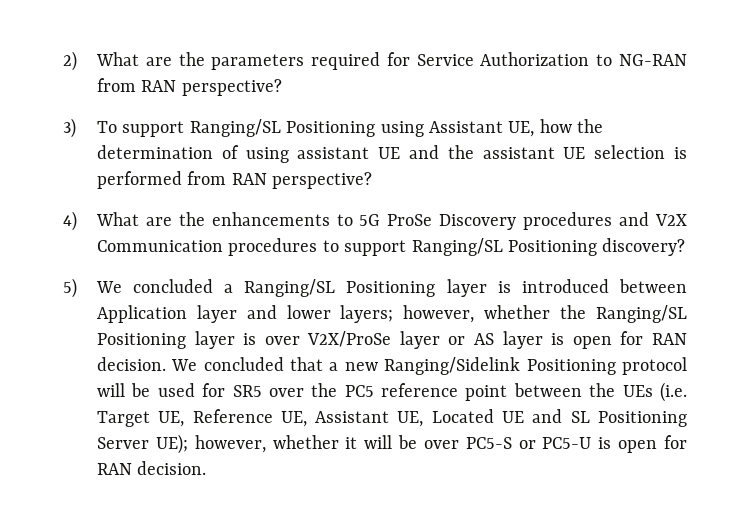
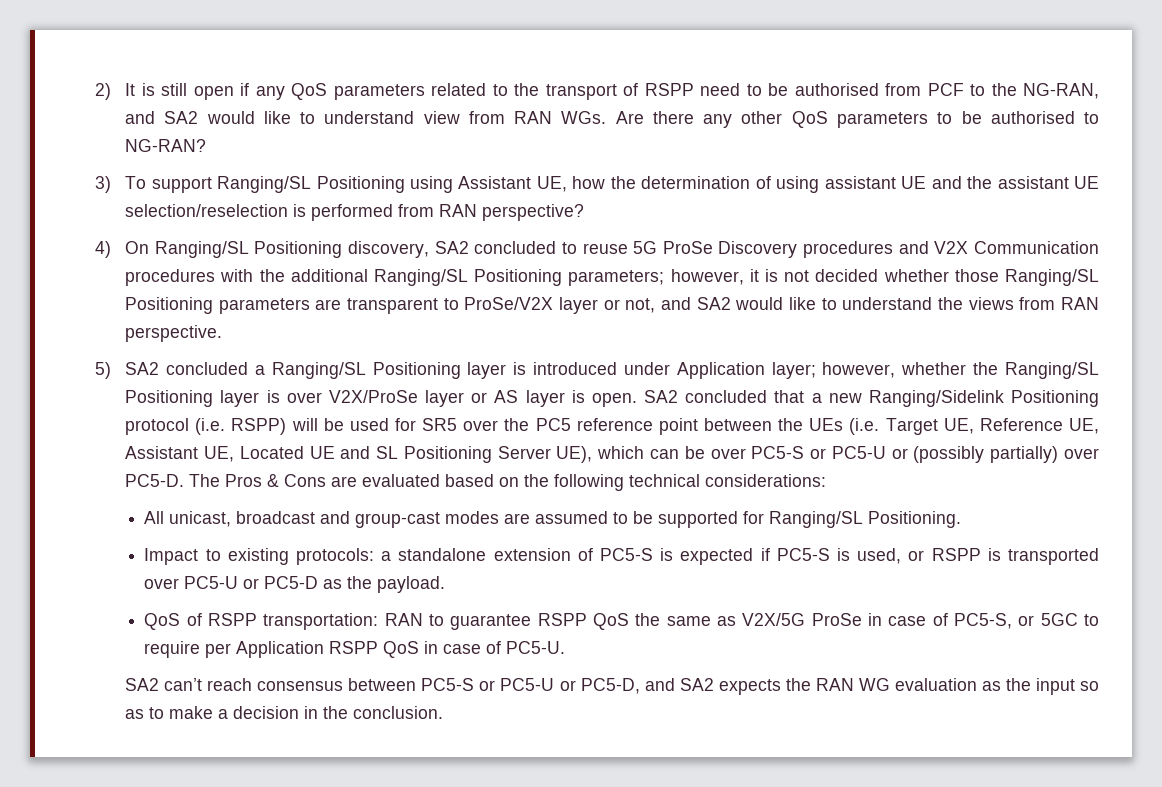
- 2) What are the parameters required for Service Authorization to NG-RAN from RAN perspective?
+ 2) It is still open if any QoS parameters related to the transport of RSPP need to be authorised from PCF to the NG-RAN, and SA2 would like to understand view from RAN WGs. Are there any other QoS parameters to be authorised to NG-RAN?
- 3) To support Ranging/SL Positioning using Assistant UE, how the determination of using assistant UE and the assistant UE selection is performed from RAN perspective?
+ 3) To support Ranging/SL Positioning using Assistant UE, how the determination of using assistant UE and the assistant UE selection/reselection is performed from RAN perspective?
- 4) What are the enhancements to 5G ProSe Discovery procedures and V2X Communication procedures to support Ranging/SL Positioning discovery?
+ 4) On Ranging/SL Positioning discovery, SA2 concluded to reuse 5G ProSe Discovery procedures and V2X Communication procedures with the additional Ranging/SL Positioning parameters; however, it is not decided whether those Ranging/SL Positioning parameters are transparent to ProSe/V2X layer or not, and SA2 would like to understand the views from RAN perspective.
- 5) We concluded a Ranging/SL Positioning layer is introduced between Application layer and lower layers; however, whether the Ranging/SL Positioning layer is over V2X/ProSe layer or AS layer is open for RAN decision. We concluded that a new Ranging/Sidelink Positioning protocol will be used for SR5 over the PC5 reference point between the UEs (i.e. Target UE, Reference UE, Assistant UE, Located UE and SL Positioning Server UE); however, whether it will be over PC5-S or PC5-U is open for RAN decision.
+ 5) SA2 concluded a Ranging/SL Positioning layer is introduced under Application layer; however, whether the Ranging/SL Positioning layer is over V2X/ProSe layer or AS layer is open. SA2 concluded that a new Ranging/Sidelink Positioning protocol (i.e. RSPP) will be used for SR5 over the PC5 reference point between the UEs (i.e. Target UE, Reference UE, Assistant UE, Located UE and SL Positioning Server UE), which can be over PC5-S or PC5-U or (possibly partially) over PC5-D. The Pros & Cons are evaluated based on the following technical considerations:
+ All unicast, broadcast and group-cast modes are assumed to be supported for Ranging/SL Positioning.
+ Impact to existing protocols: a standalone extension of PC5-S is expected if PC5-S is used, or RSPP is transported over PC5-U or PC5-D as the payload.
+ QoS of RSPP transportation: RAN to guarantee RSPP QoS the same as V2X/5G ProSe in case of PC5-S, or 5GC to require per Application RSPP QoS in case of PC5-U.
+ SA2 can’t reach consensus between PC5-S or PC5-U or PC5-D, and SA2 expects the RAN WG evaluation as the input so as to make a decision in the conclusion.

